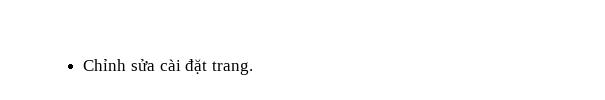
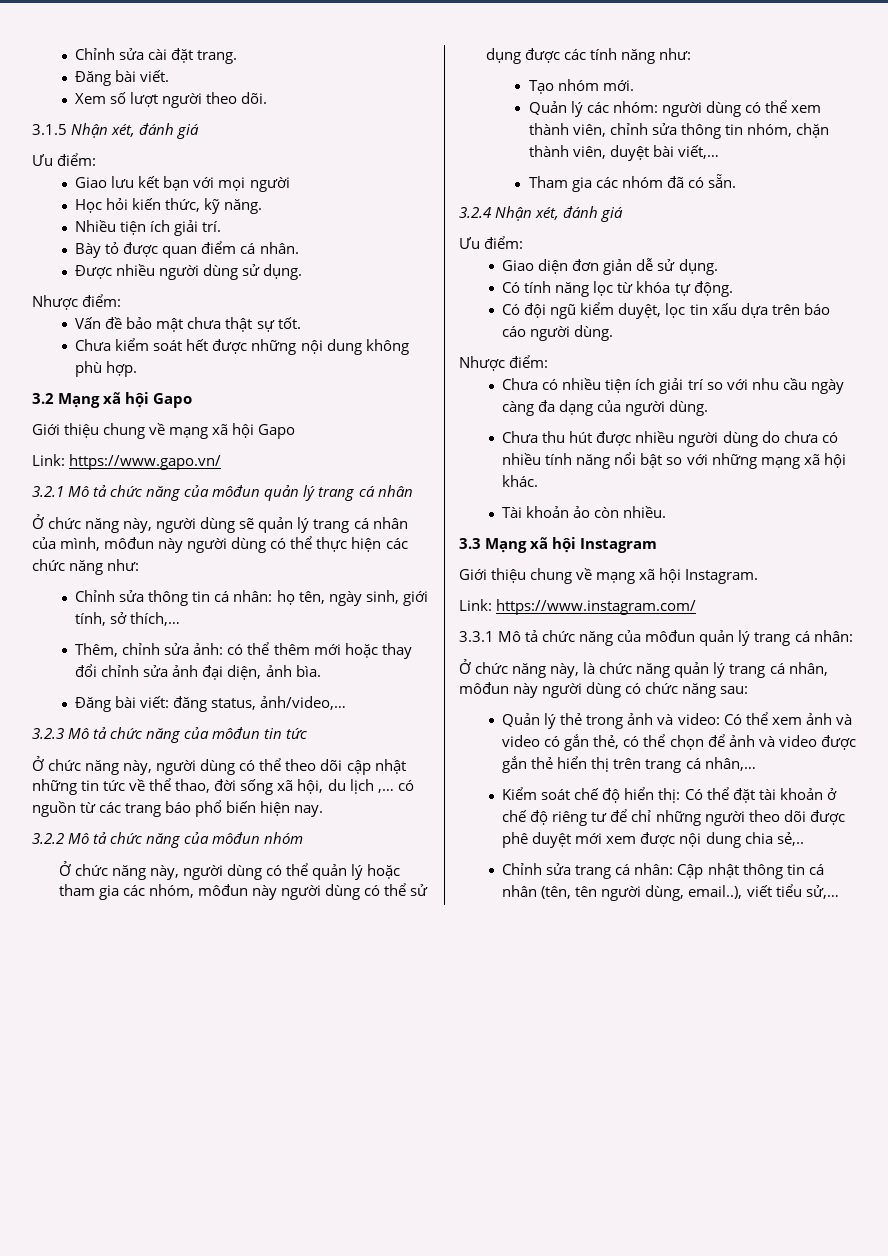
+ Đăng bài viết.
+ Xem số lượt người theo dõi.
+ 3.1.5 Nhận xét, đánh giá
+ Ưu điểm:
+ Giao lưu kết bạn với mọi người
+ Học hỏi kiến thức, kỹ năng.
+ Nhiều tiện ích giải trí.
+ Bày tỏ được quan điểm cá nhân.
+ Được nhiều người dùng sử dụng.
+ Nhược điểm:
+ Vấn đề bảo mật chưa thật sự tốt.
+ Chưa kiểm soát hết được những nội dung không phù hợp.
+ 3.2 Mạng xã hội Gapo
+ Giới thiệu chung về mạng xã hội Gapo
+ Link: https://www.gapo.vn/
+ 3.2.1 Mô tả chức năng của môđun quản lý trang cá nhân
+ Ở chức năng này, người dùng sẽ quản lý trang cá nhân của mình, môđun này người dùng có thể thực hiện các chức năng như:
+ Chỉnh sửa thông tin cá nhân: họ tên, ngày sinh, giới tính, sở thích,…
+ Thêm, chỉnh sửa ảnh: có thể thêm mới hoặc thay đổi chỉnh sửa ảnh đại diện, ảnh bìa.
+ Đăng bài viết: đăng status, ảnh/video,…
+ 3.2.3 Mô tả chức năng của môđun tin tức
+ Ở chức năng này, người dùng có thể theo dõi cập nhật những tin tức về thể thao, đời sống xã hội, du lịch ,… có nguồn từ các trang báo phổ biến hiện nay.
+ 3.2.2 Mô tả chức năng của môđun nhóm
+ Ở chức năng này, người dùng có thể quản lý hoặc tham gia các nhóm, môđun này người dùng có thể sử dụng được các tính năng như:
+ Tạo nhóm mới.
+ Quản lý các nhóm: người dùng có thể xem thành viên, chỉnh sửa thông tin nhóm, chặn thành viên, duyệt bài viết,…
+ Tham gia các nhóm đã có sẵn.
+ 3.2.4 Nhận xét, đánh giá
+ Ưu điểm:
+ Giao diện đơn giản dễ sử dụng.
+ Có tính năng lọc từ khóa tự động.
+ Có đội ngũ kiểm duyệt, lọc tin xấu dựa trên báo cáo người dùng.
+ Nhược điểm:
+ Chưa có nhiều tiện ích giải trí so với nhu cầu ngày càng đa dạng của người dùng.
+ Chưa thu hút được nhiều người dùng do chưa có nhiều tính năng nổi bật so với những mạng xã hội khác.
+ Tài khoản ảo còn nhiều.
+ 3.3 Mạng xã hội Instagram
+ Giới thiệu chung về mạng xã hội Instagram.
+ Link: https://www.instagram.com/
+ 3.3.1 Mô tả chức năng của môđun quản lý trang cá nhân:
+ Ở chức năng này, là chức năng quản lý trang cá nhân, môđun này người dùng có chức năng sau:
+ Quản lý thẻ trong ảnh và video: Có thể xem ảnh và video có gắn thẻ, có thể chọn để ảnh và video được gắn thẻ hiển thị trên trang cá nhân,…
+ Kiểm soát chế độ hiển thị: Có thể đặt tài khoản ở chế độ riêng tư để chỉ những người theo dõi được phê duyệt mới xem được nội dung chia sẻ,..
+ Chỉnh sửa trang cá nhân: Cập nhật thông tin cá nhân (tên, tên người dùng, email..), viết tiểu sử,…

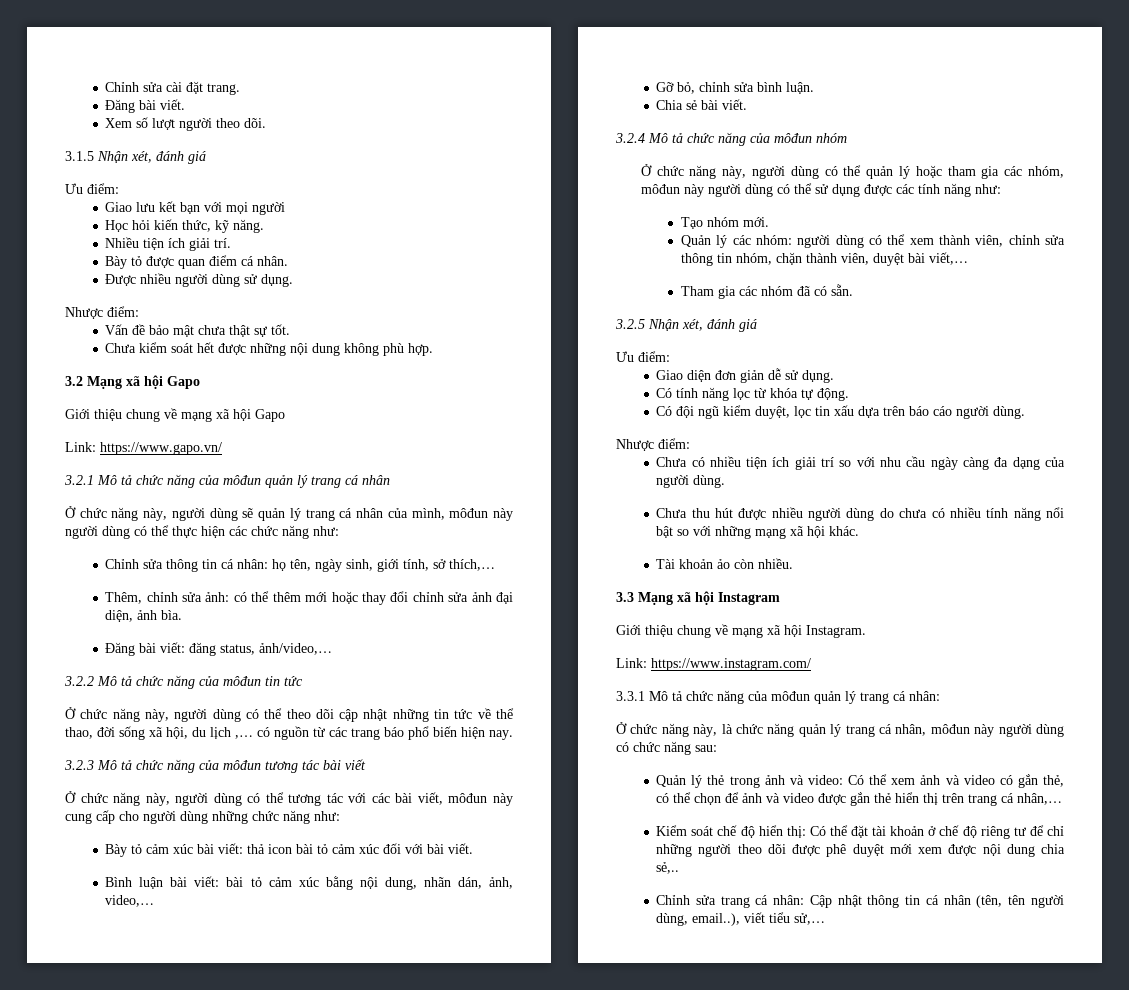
- 3.2.3 Mô tả chức năng của môđun tin tức
+ 3.2.2 Mô tả chức năng của môđun tin tức
- 3.2.2 Mô tả chức năng của môđun nhóm
+ 3.2.3 Mô tả chức năng của môđun tương tác bài viết
+ Ở chức năng này, người dùng có thể tương tác với các bài viết, môđun này cung cấp cho người dùng những chức năng như:
+ Bày tỏ cảm xúc bài viết: thả icon bài tỏ cảm xúc đối với bài viết.
+ Bình luận bài viết: bài tỏ cảm xúc bằng nội dung, nhãn dán, ảnh, video,…
+ Gỡ bỏ, chỉnh sửa bình luận.
+ Chia sẻ bài viết.
+ 3.2.4 Mô tả chức năng của môđun nhóm
- 3.2.4 Nhận xét, đánh giá
+ 3.2.5 Nhận xét, đánh giá

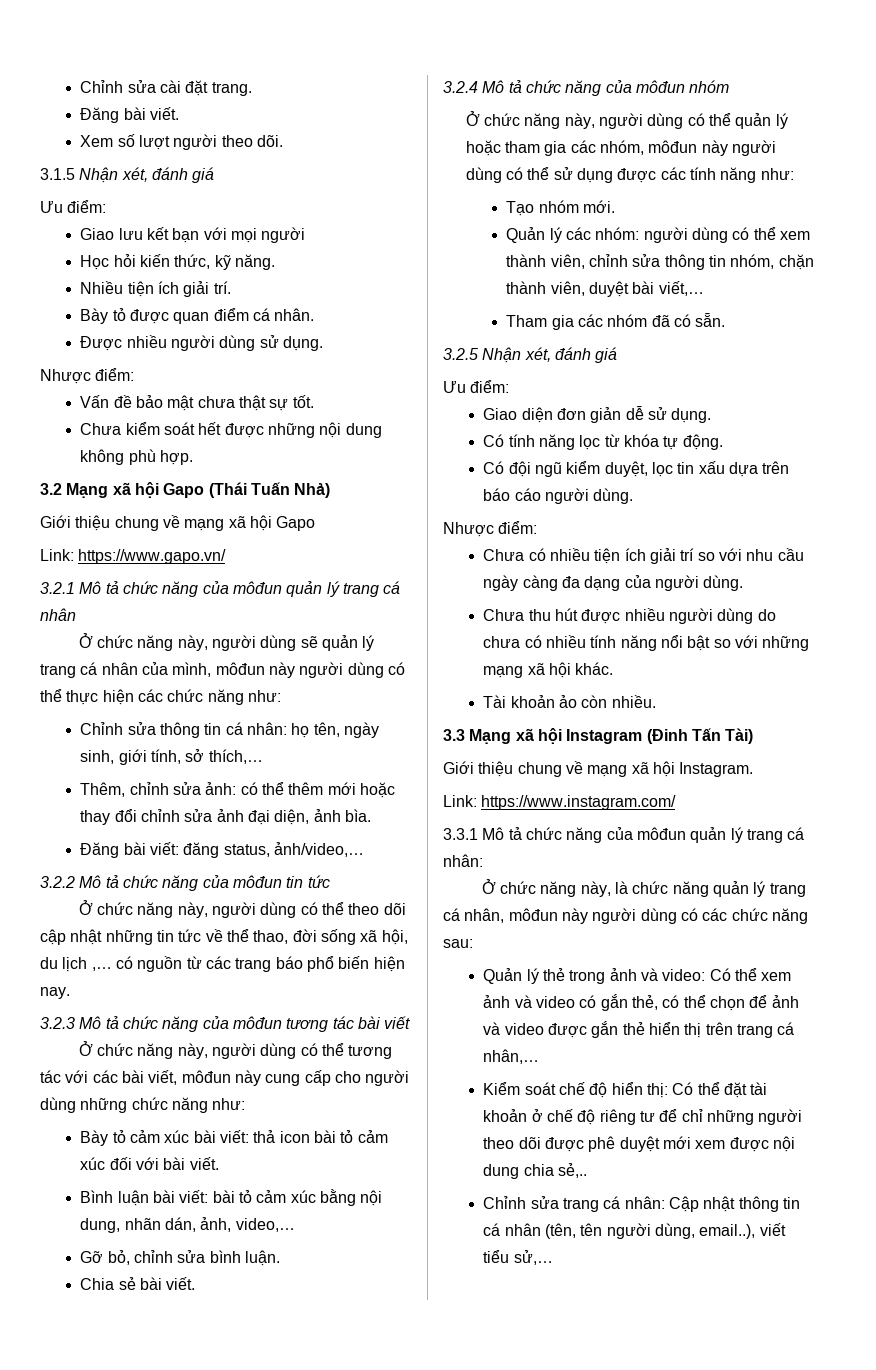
- 3.2 Mạng xã hội Gapo
+ 3.2 Mạng xã hội Gapo (Thái Tuấn Nhả)
- 3.3 Mạng xã hội Instagram
+ 3.3 Mạng xã hội Instagram (Đinh Tấn Tài)
- Ở chức năng này, là chức năng quản lý trang cá nhân, môđun này người dùng có chức năng sau:
+ Ở chức năng này, là chức năng quản lý trang cá nhân, môđun này người dùng có các chức năng sau:

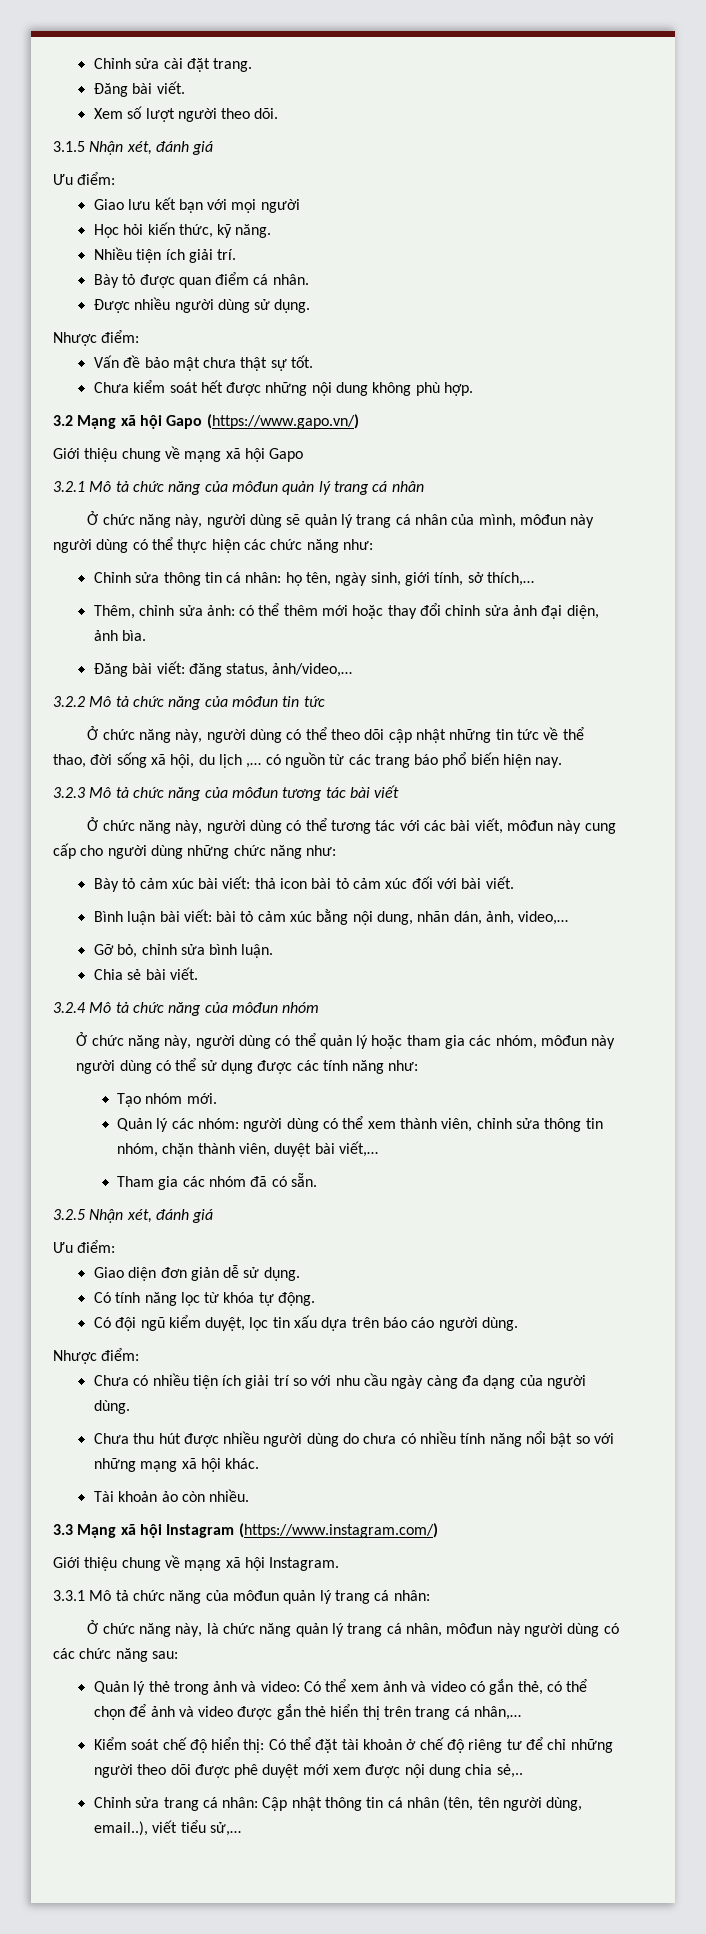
- 3.2 Mạng xã hội Gapo (Thái Tuấn Nhả)
+ 3.2 Mạng xã hội Gapo (https://www.gapo.vn/)
- Link: https://www.gapo.vn/
- 3.3 Mạng xã hội Instagram (Đinh Tấn Tài)
+ 3.3 Mạng xã hội Instagram (https://www.instagram.com/)
- Link: https://www.instagram.com/

